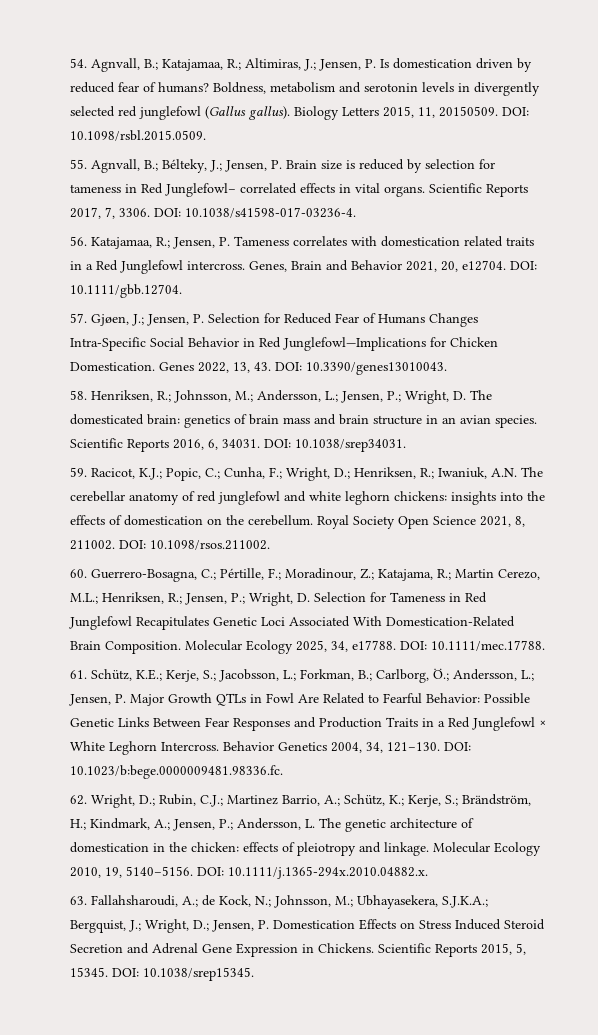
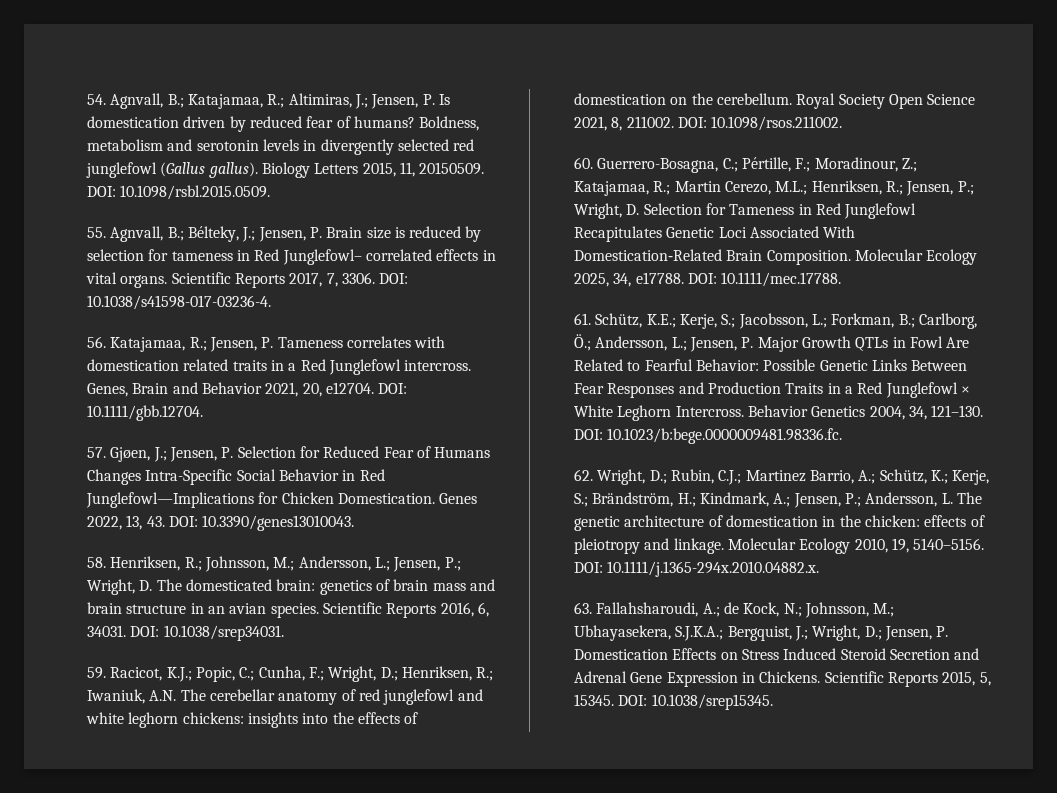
- 60. Guerrero-Bosagna, C.; Pértille, F.; Moradinour, Z.; Katajama, R.; Martin Cerezo, M.L.; Henriksen, R.; Jensen, P.; Wright, D. Selection for Tameness in Red Junglefowl Recapitulates Genetic Loci Associated With Domestication‐Related Brain Composition.
+ 60. Guerrero-Bosagna, C.; Pértille, F.; Moradinour, Z.; Katajamaa, R.; Martin Cerezo, M.L.; Henriksen, R.; Jensen, P.; Wright, D. Selection for Tameness in Red Junglefowl Recapitulates Genetic Loci Associated With Domestication‐Related Brain Composition.

